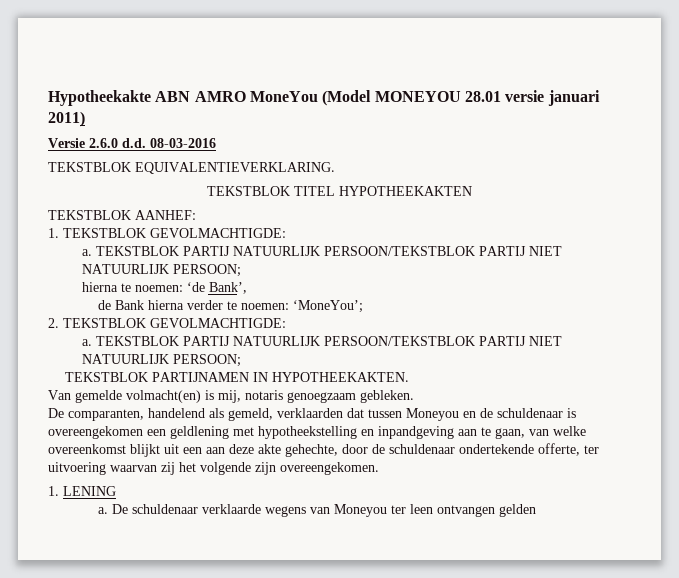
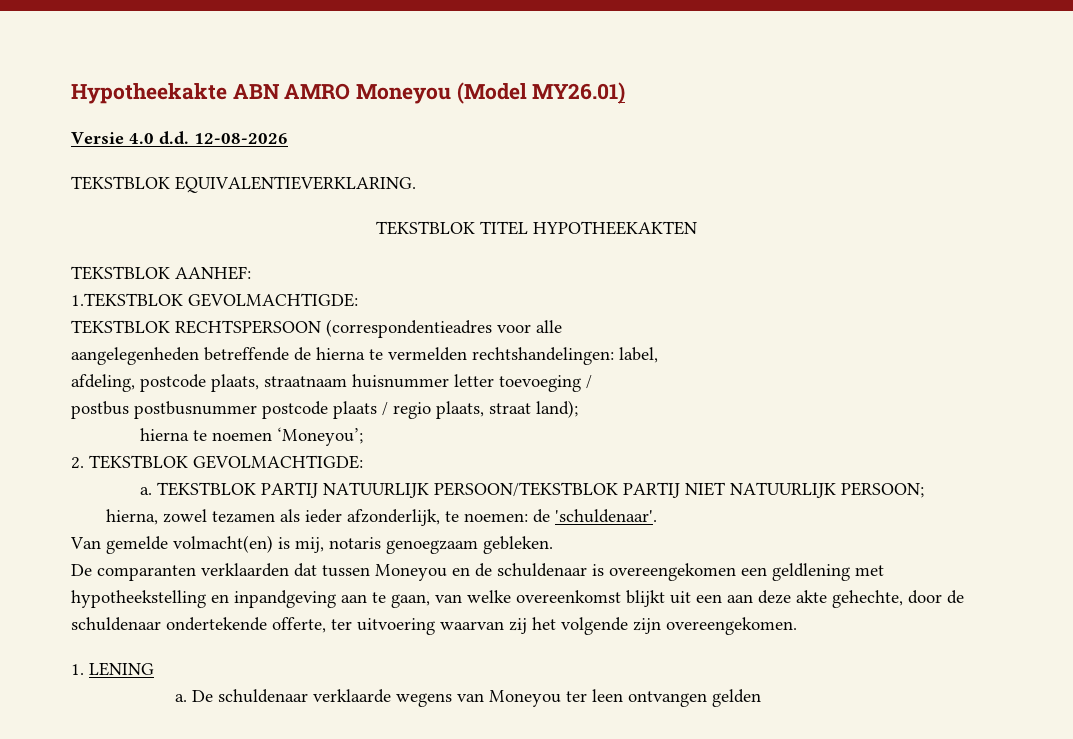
- Hypotheekakte ABN AMRO MoneYou (Model MONEYOU 28.01 versie januari 2011)
- Versie 2.6.0 d.d. 08-03-2016
+ Hypotheekakte ABN AMRO Moneyou (Model MY26.01)
+ Versie 4.0 d.d. 12-08-2026
- 1. TEKSTBLOK GEVOLMACHTIGDE:
- a. TEKSTBLOK PARTIJ NATUURLIJK PERSOON/TEKSTBLOK PARTIJ NIET NATUURLIJK PERSOON;
- hierna te noemen: ‘de Bank’,
- de Bank hierna verder te noemen: ‘MoneYou’;
+ 1.TEKSTBLOK GEVOLMACHTIGDE:
+ TEKSTBLOK RECHTSPERSOON (correspondentieadres voor alle
+ aangelegenheden betreffende de hierna te vermelden rechtshandelingen: label,
+ afdeling, postcode plaats, straatnaam huisnummer letter toevoeging /
+ postbus postbusnummer postcode plaats / regio plaats, straat land);
+ hierna te noemen ‘Moneyou’;
- TEKSTBLOK PARTIJNAMEN IN HYPOTHEEKAKTEN.
+ hierna, zowel tezamen als ieder afzonderlijk, te noemen: de 'schuldenaar'.
- De comparanten, handelend als gemeld, verklaarden dat tussen Moneyou en de schuldenaar is overeengekomen een geldlening met hypotheekstelling en inpandgeving aan te gaan, van welke overeenkomst blijkt uit een aan deze akte gehechte, door de schuldenaar ondertekende offerte, ter uitvoering waarvan zij het volgende zijn overeengekomen.
+ De comparanten verklaarden dat tussen Moneyou en de schuldenaar is overeengekomen een geldlening met hypotheekstelling en inpandgeving aan te gaan, van welke overeenkomst blijkt uit een aan deze akte gehechte, door de schuldenaar ondertekende offerte, ter uitvoering waarvan zij het volgende zijn overeengekomen.

